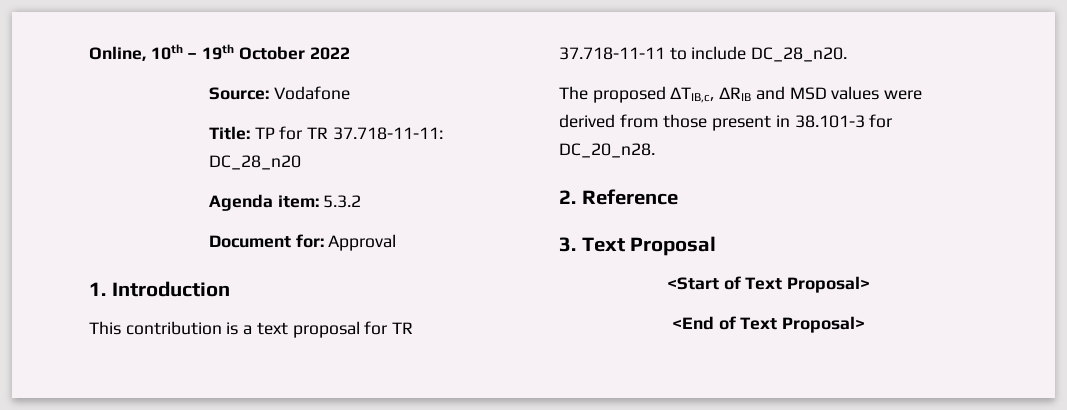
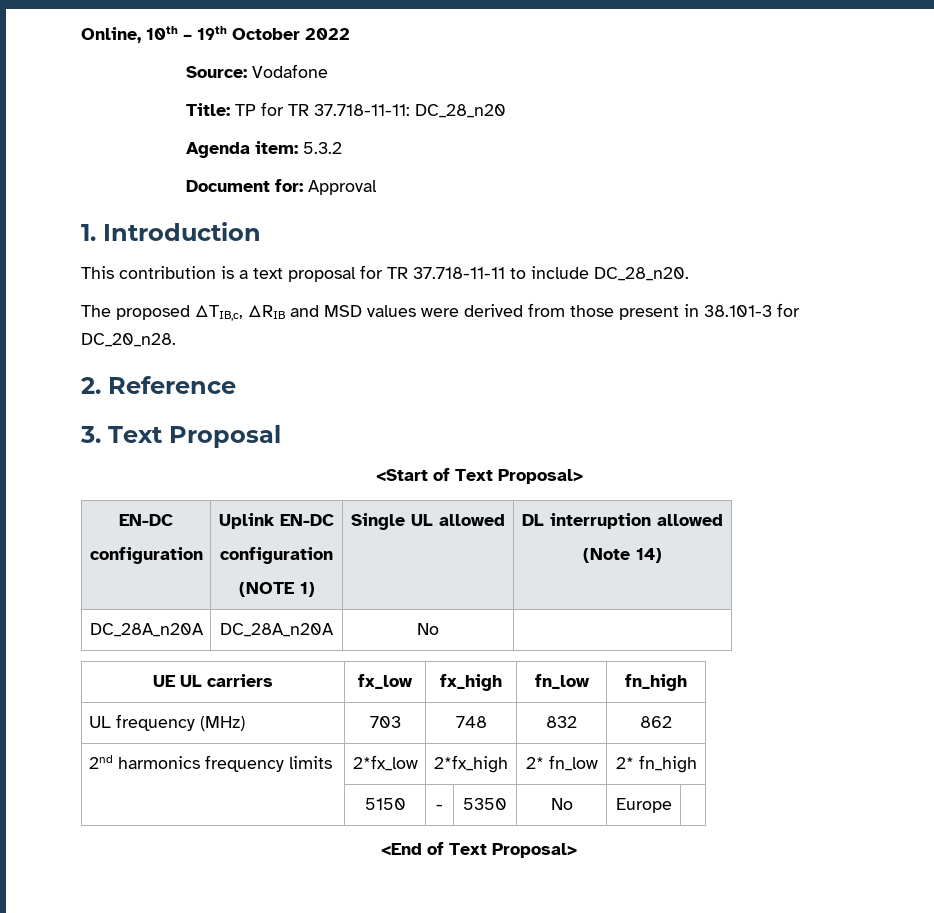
  <Start of Text Proposal>
+ EN-DC
+ configuration | Uplink EN-DC
+ configuration
+ (NOTE 1) | Single UL allowed | DL interruption allowed
+ (Note 14)
+ DC_28A_n20A | DC_28A_n20A | No |
+ UE UL carriers | fx_low | fx_high | fn_low | fn_high
+ UL frequency (MHz) | 703 | 748 | 832 | 862
+ 2nd harmonics frequency limits | 2*fx_low | 2*fx_high | 2* fn_low | 2* fn_high
+ | 5150 | - | 5350 | No | Europe |

